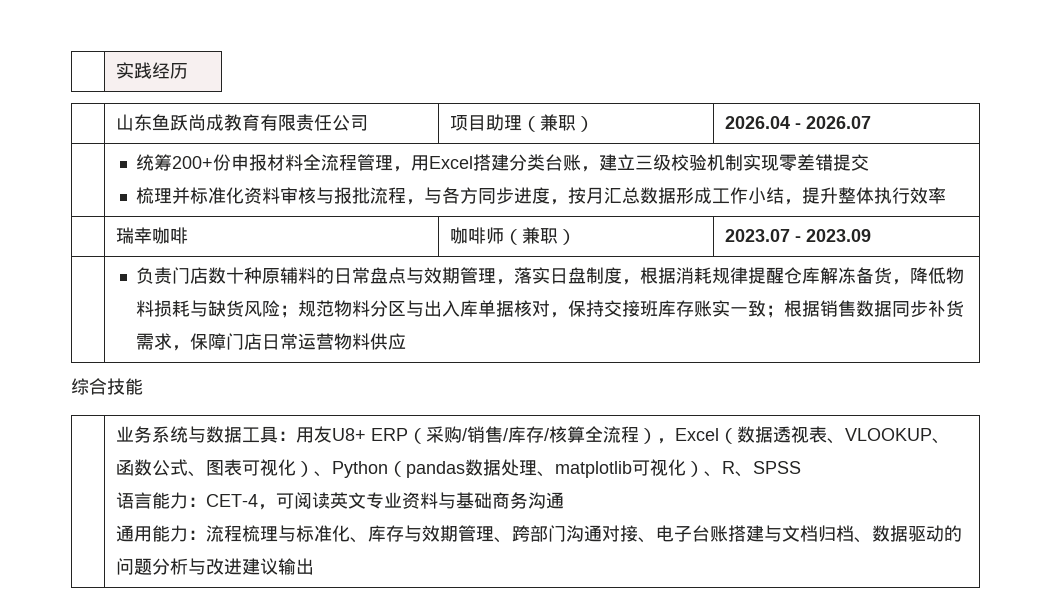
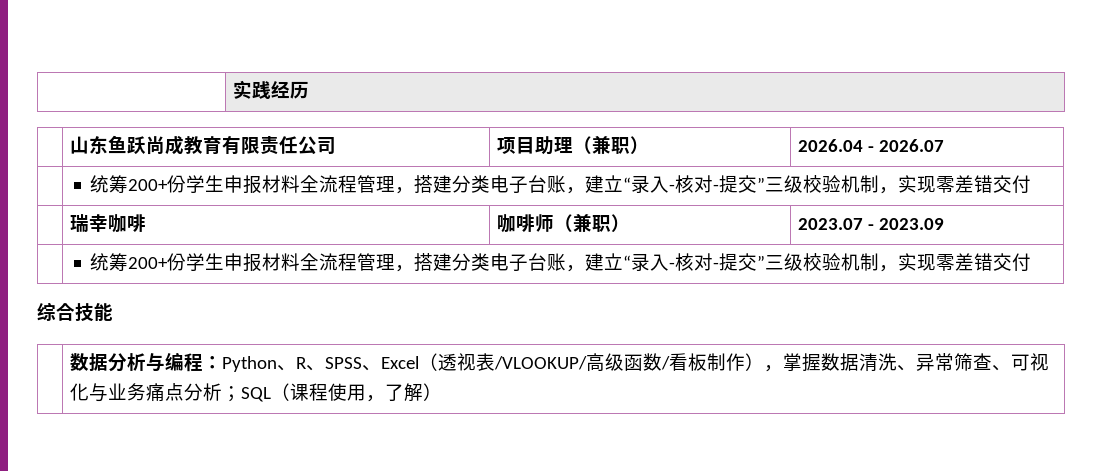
  | 山东鱼跃尚成教育有限责任公司 | 项目助理（兼职） | 2026.04 - 2026.07
- | 统筹200+份申报材料全流程管理，用Excel搭建分类台账，建立三级校验机制实现零差错提交
- 梳理并标准化资料审核与报批流程，与各方同步进度，按月汇总数据形成工作小结，提升整体执行效率
+ | 统筹200+份学生申报材料全流程管理，搭建分类电子台账，建立“录入-核对-提交”三级校验机制，实现零差错交付
  | 瑞幸咖啡 | 咖啡师（兼职） | 2023.07 - 2023.09
- | 负责门店数十种原辅料的日常盘点与效期管理，落实日盘制度，根据消耗规律提醒仓库解冻备货，降低物料损耗与缺货风险；规范物料分区与出入库单据核对，保持交接班库存账实一致；根据销售数据同步补货需求，保障门店日常运营物料供应
+ | 统筹200+份学生申报材料全流程管理，搭建分类电子台账，建立“录入-核对-提交”三级校验机制，实现零差错交付
  综合技能
- | 业务系统与数据工具：用友U8+ ERP（采购/销售/库存/核算全流程），Excel（数据透视表、VLOOKUP、函数公式、图表可视化）、Python（pandas数据处理、matplotlib可视化）、R、SPSS
- 语言能力：CET-4，可阅读英文专业资料与基础商务沟通
- 通用能力：流程梳理与标准化、库存与效期管理、跨部门沟通对接、电子台账搭建与文档归档、数据驱动的问题分析与改进建议输出
+ | 数据分析与编程：Python、R、SPSS、Excel（透视表/VLOOKUP/高级函数/看板制作），掌握数据清洗、异常筛查、可视化与业务痛点分析；SQL（课程使用，了解）

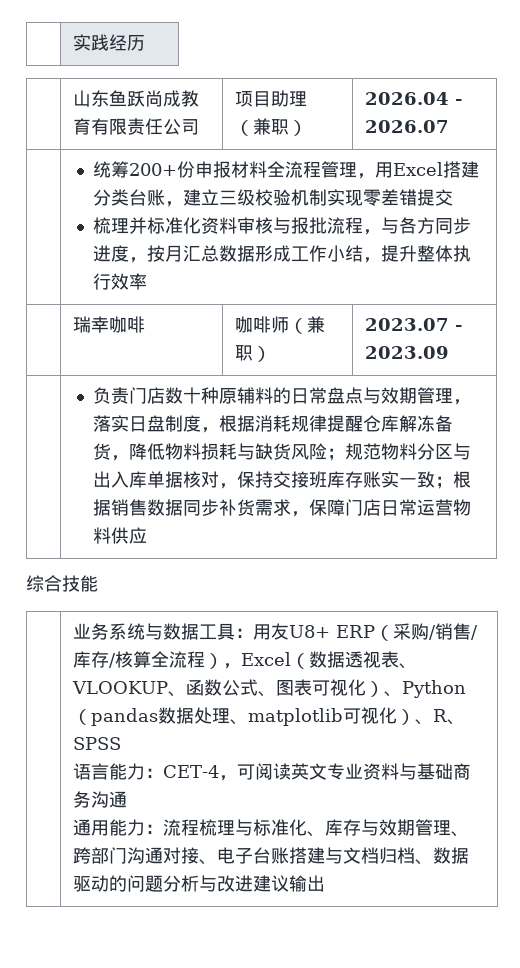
  | 山东鱼跃尚成教育有限责任公司 | 项目助理（兼职） | 2026.04 - 2026.07
- | 统筹200+份学生申报材料全流程管理，搭建分类电子台账，建立“录入-核对-提交”三级校验机制，实现零差错交付
+ | 统筹200+份申报材料全流程管理，用Excel搭建分类台账，建立三级校验机制实现零差错提交
+ 梳理并标准化资料审核与报批流程，与各方同步进度，按月汇总数据形成工作小结，提升整体执行效率
  | 瑞幸咖啡 | 咖啡师（兼职） | 2023.07 - 2023.09
- | 统筹200+份学生申报材料全流程管理，搭建分类电子台账，建立“录入-核对-提交”三级校验机制，实现零差错交付
+ | 负责门店数十种原辅料的日常盘点与效期管理，落实日盘制度，根据消耗规律提醒仓库解冻备货，降低物料损耗与缺货风险；规范物料分区与出入库单据核对，保持交接班库存账实一致；根据销售数据同步补货需求，保障门店日常运营物料供应
  综合技能
- | 数据分析与编程：Python、R、SPSS、Excel（透视表/VLOOKUP/高级函数/看板制作），掌握数据清洗、异常筛查、可视化与业务痛点分析；SQL（课程使用，了解）
+ | 业务系统与数据工具：用友U8+ ERP（采购/销售/库存/核算全流程），Excel（数据透视表、VLOOKUP、函数公式、图表可视化）、Python（pandas数据处理、matplotlib可视化）、R、SPSS
+ 语言能力：CET-4，可阅读英文专业资料与基础商务沟通
+ 通用能力：流程梳理与标准化、库存与效期管理、跨部门沟通对接、电子台账搭建与文档归档、数据驱动的问题分析与改进建议输出

